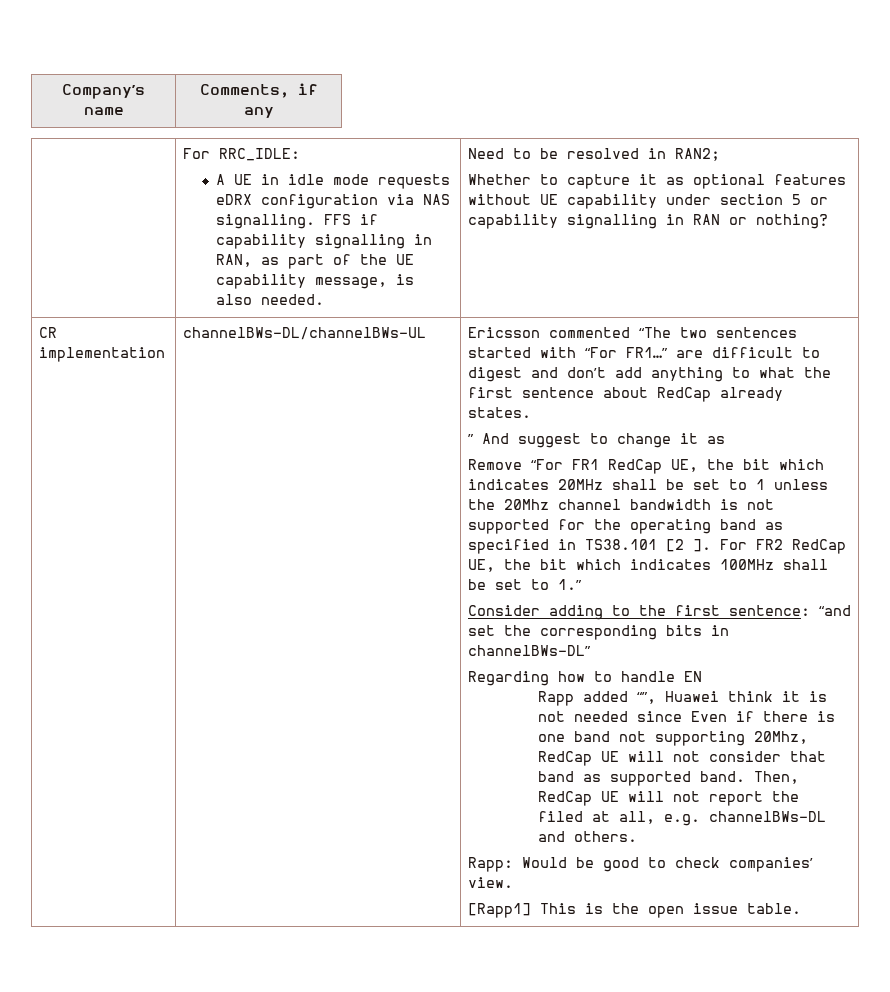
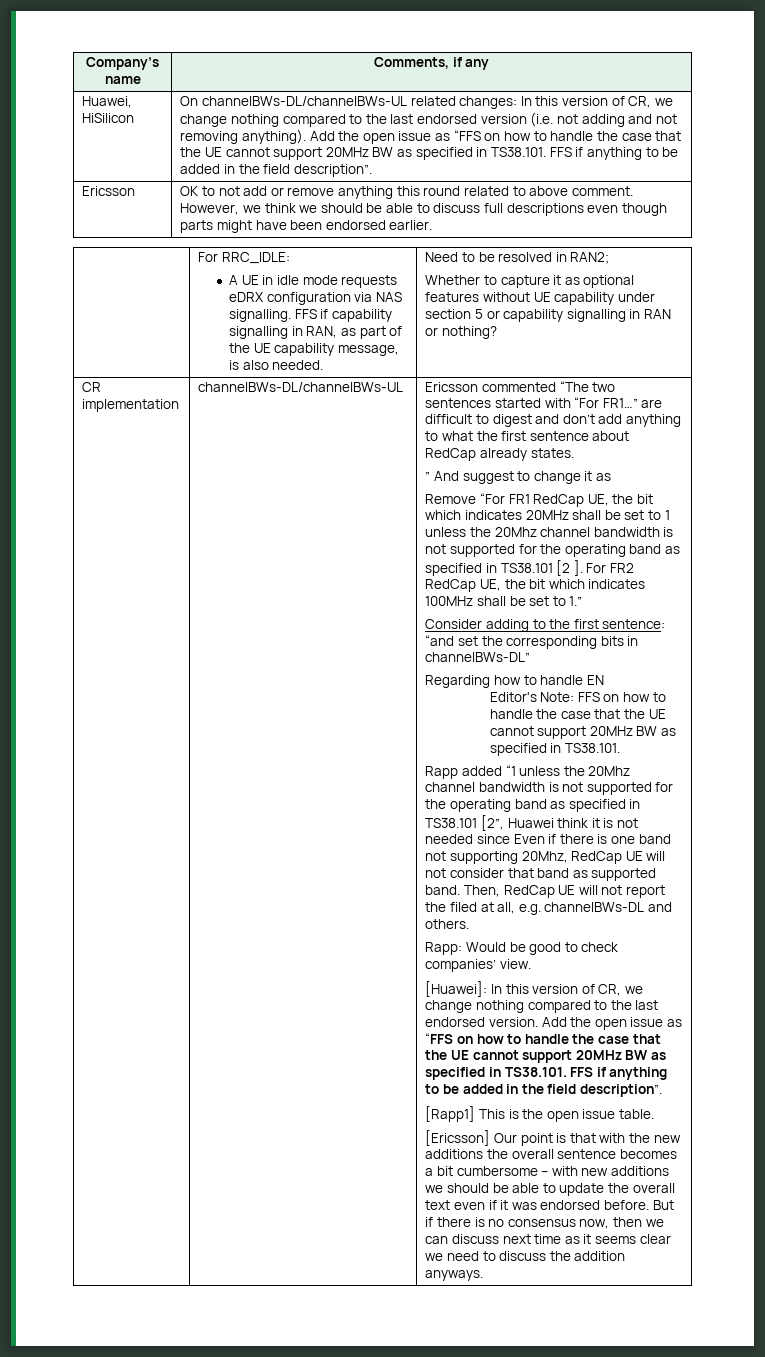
+ Huawei, HiSilicon | On channelBWs-DL/channelBWs-UL related changes: In this version of CR, we change nothing compared to the last endorsed version (i.e. not adding and not removing anything). Add the open issue as “FFS on how to handle the case that the UE cannot support 20MHz BW as specified in TS38.101. FFS if anything to be added in the field description”.
+ Ericsson | OK to not add or remove anything this round related to above comment. However, we think we should be able to discuss full descriptions even though parts might have been endorsed earlier.
- Rapp added “”, Huawei think it is not needed since Even if there is one band not supporting 20Mhz, RedCap UE will not consider that band as supported band.
+ Editor's Note: FFS on how to handle the case that the UE cannot support 20MHz BW as specified in TS38.101.
+ Rapp added “1 unless the 20Mhz channel bandwidth is not supported for the operating band as specified in TS38.101 [2”, Huawei think it is not needed since Even if there is one band not supporting 20Mhz, RedCap UE will not consider that band as supported band.
+ [Huawei]: In this version of CR, we change nothing compared to the last endorsed version. Add the open issue as “FFS on how to handle the case that the UE cannot support 20MHz BW as specified in TS38.101. FFS if anything to be added in the field description”.
+ [Ericsson] Our point is that with the new additions the overall sentence becomes a bit cumbersome – with new additions we should be able to update the overall text even if it was endorsed before. But if there is no consensus now, then we can discuss next time as it seems clear we need to discuss the addition anyways.

